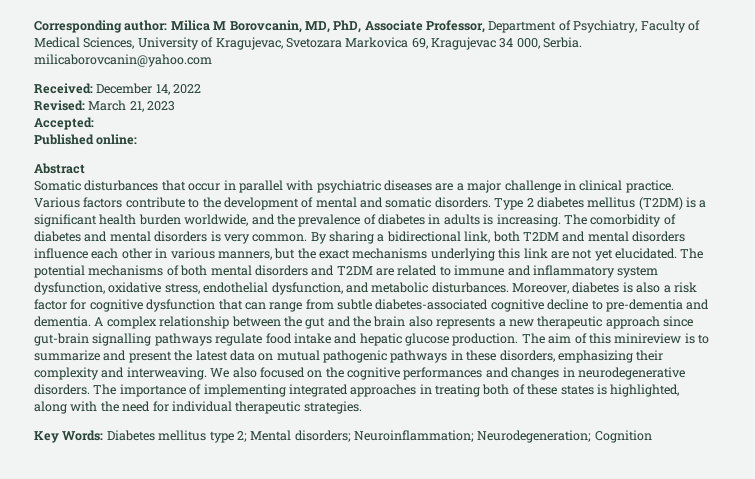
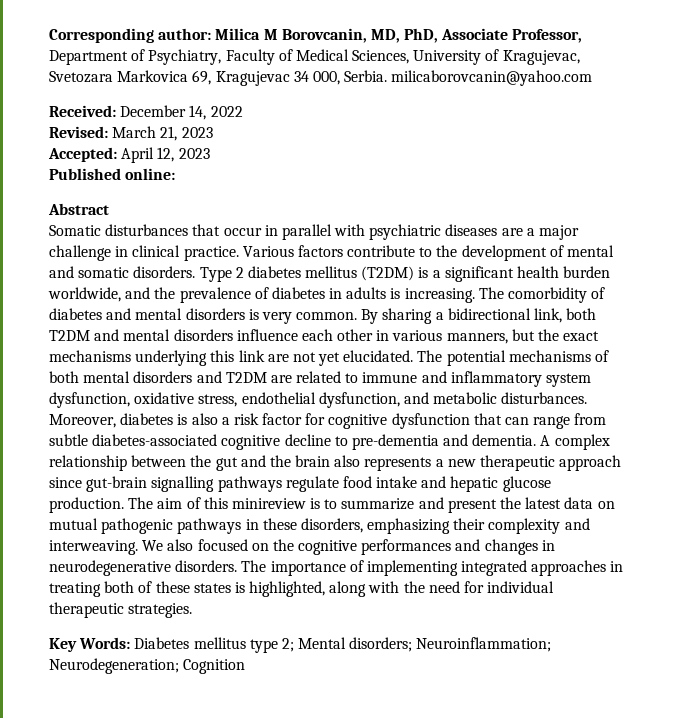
- Accepted:
+ Accepted: April 12, 2023

